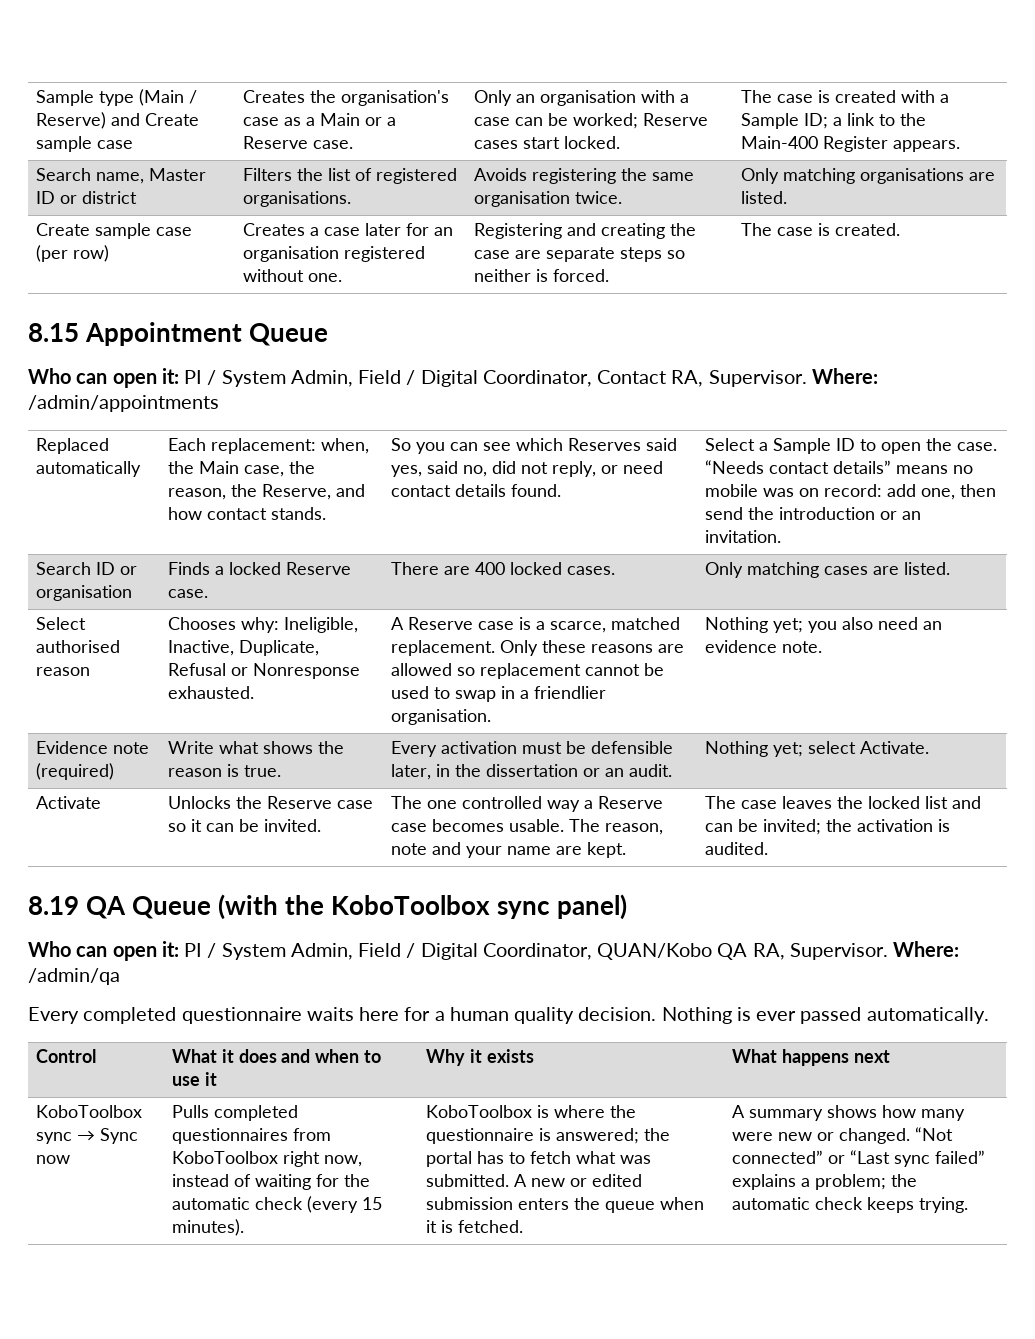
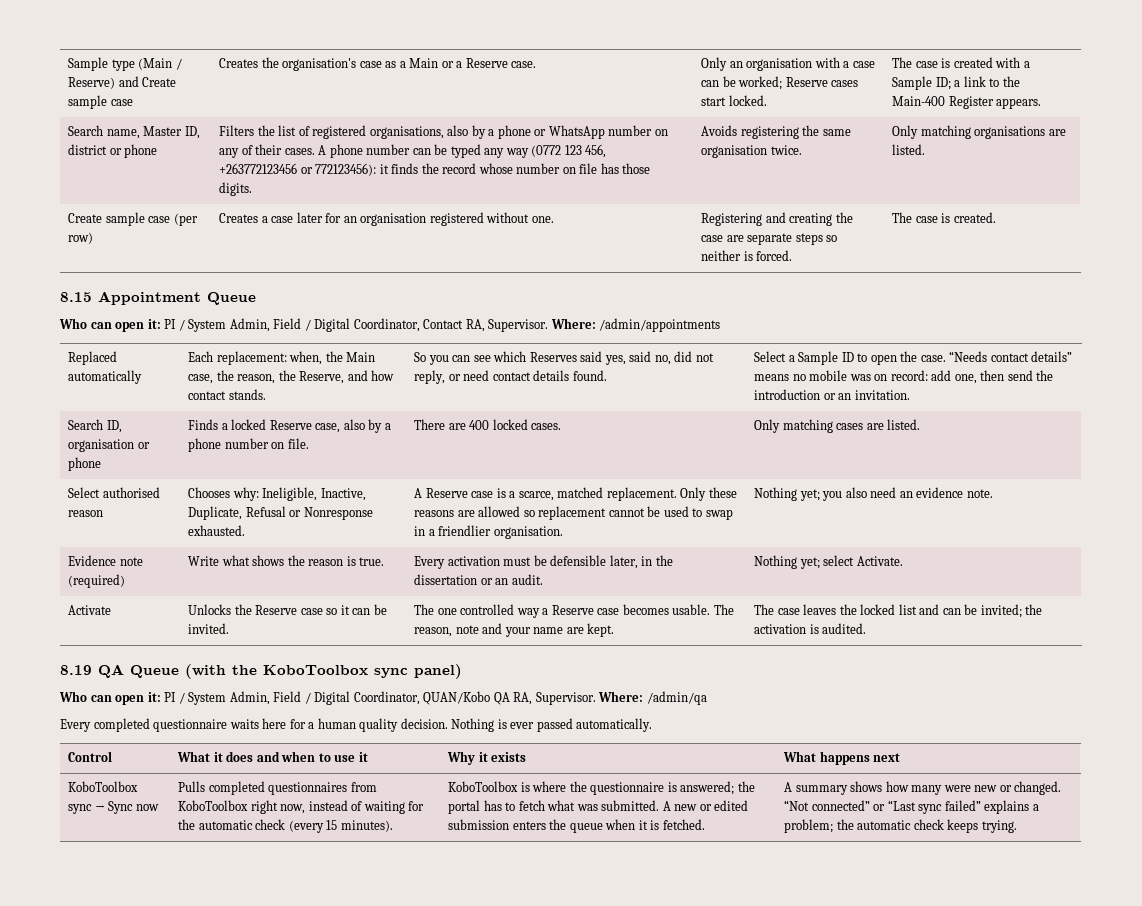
- Search name, Master ID or district
+ Search name, Master ID, district or phone
- Filters the list of registered organisations.
+ Filters the list of registered organisations, also by a phone or WhatsApp number on any of their cases. A phone number can be typed any way (0772 123 456, +263772123456 or 772123456): it finds the record whose number on file has those digits.
- Search ID or organisation | Finds a locked Reserve case. | There are 400 locked cases. | Only matching cases are listed.
+ Search ID, organisation or phone | Finds a locked Reserve case, also by a phone number on file. | There are 400 locked cases. | Only matching cases are listed.

